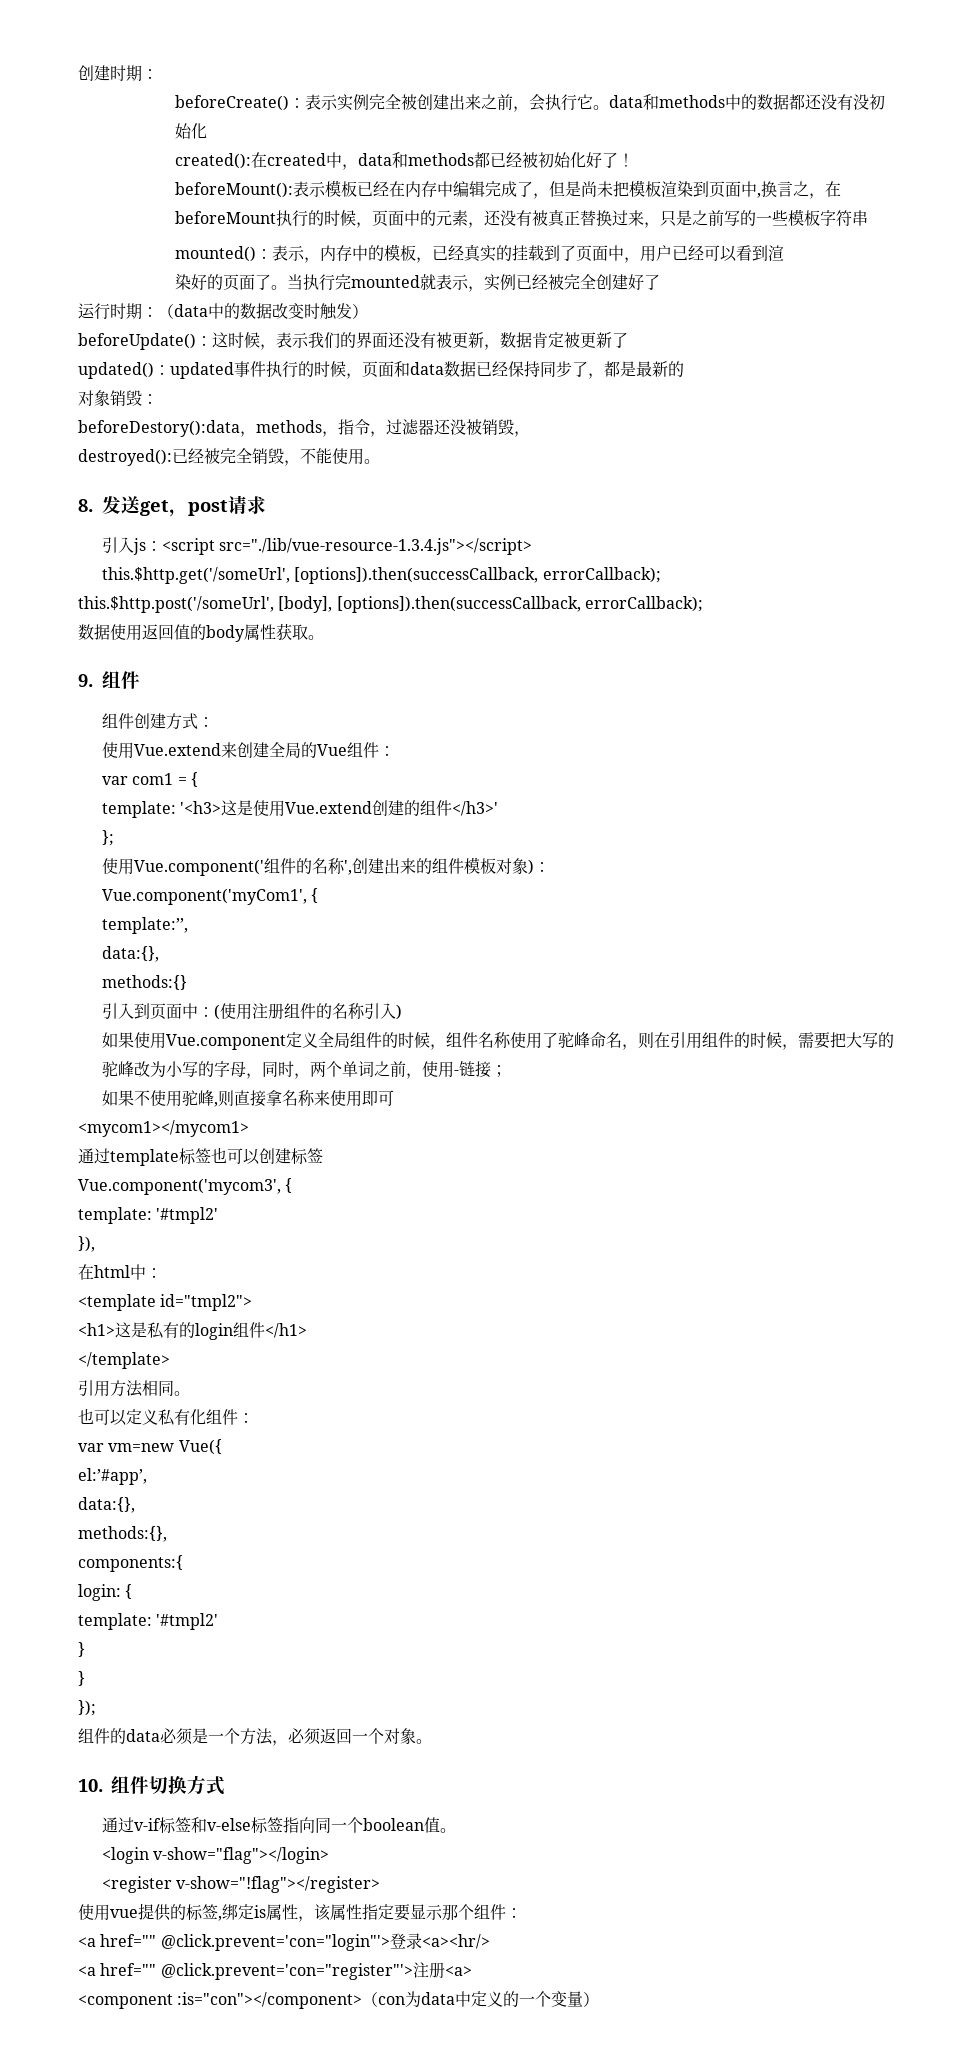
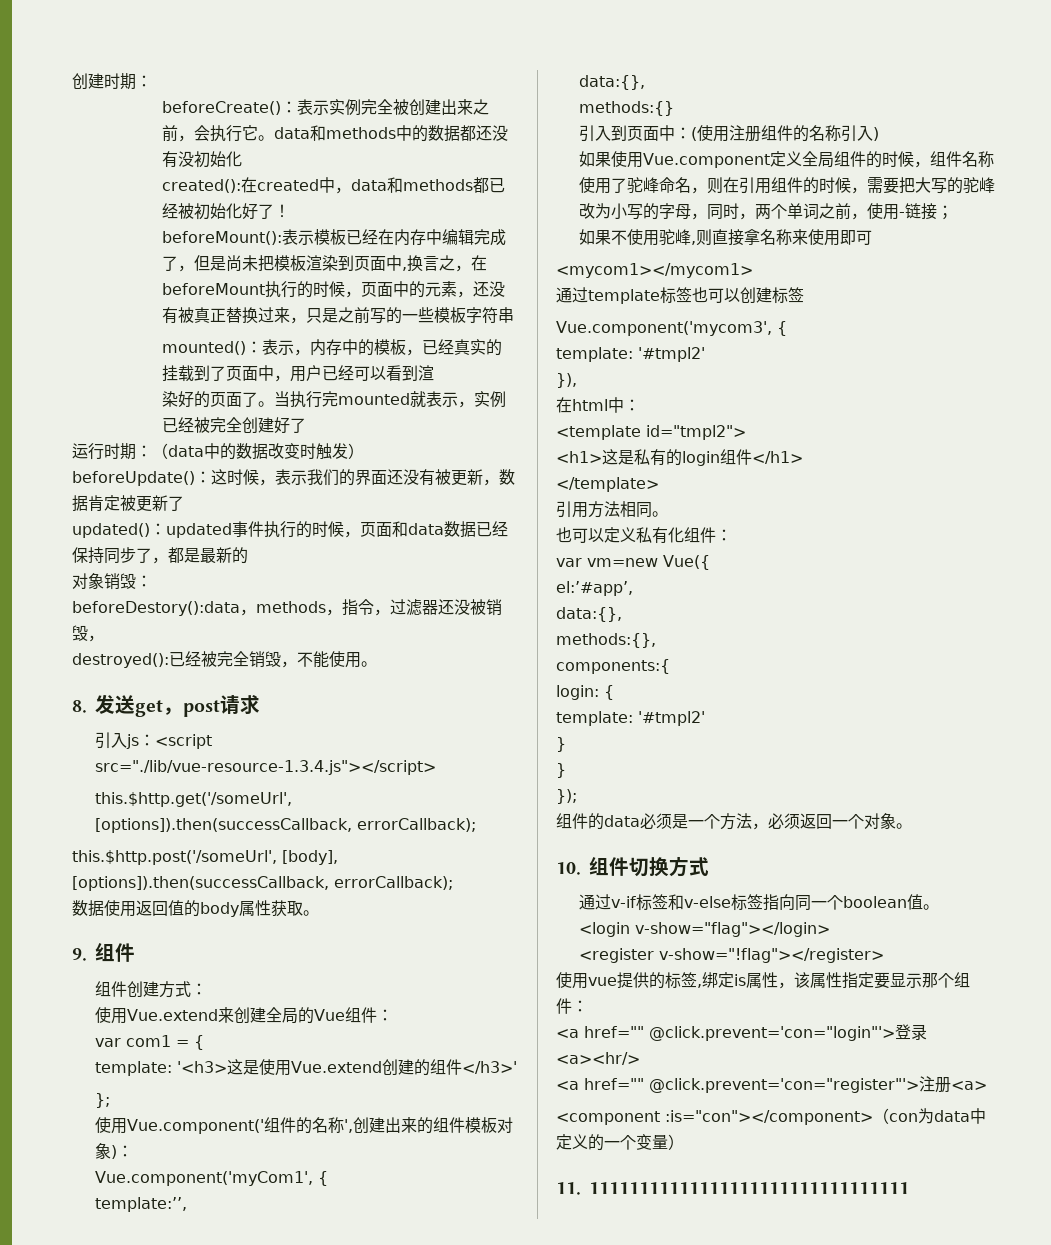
+ 11. 11111111111111111111111111111111

